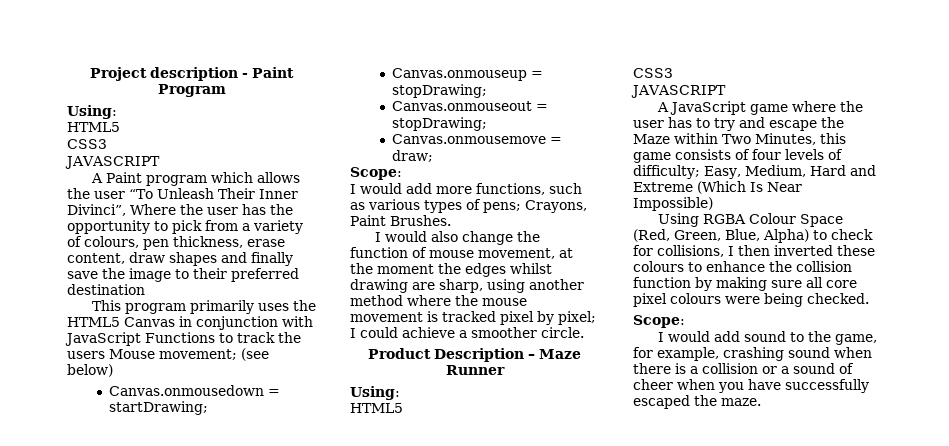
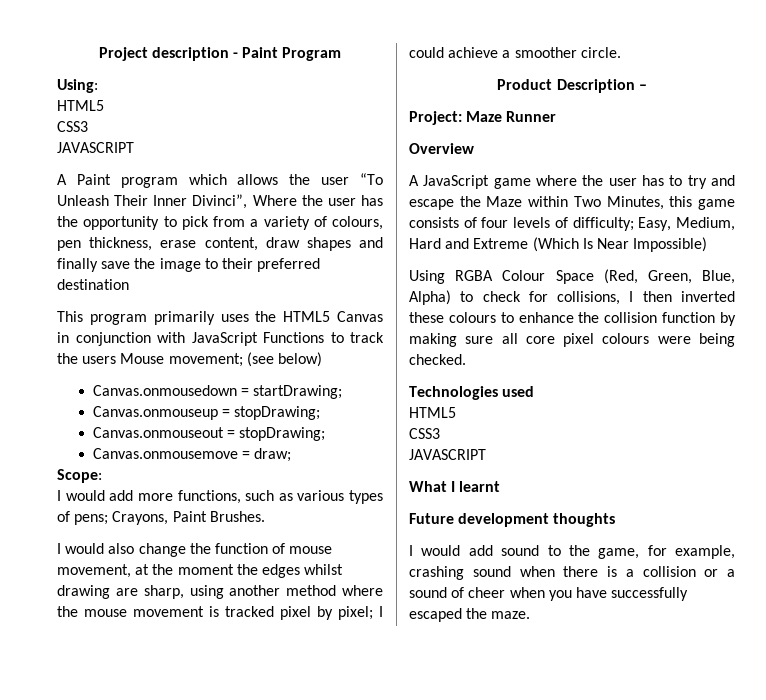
- Product Description – Maze Runner
- Using:
- HTML5
- CSS3
- JAVASCRIPT
+ Product Description –
+ Project: Maze Runner
+ Overview
  Using RGBA Colour Space (Red, Green, Blue, Alpha) to check for collisions, I then inverted these colours to enhance the collision function by making sure all core pixel colours were being checked.
- Scope:
+ Technologies used
+ HTML5
+ CSS3
+ JAVASCRIPT
+ What I learnt
+ Future development thoughts

